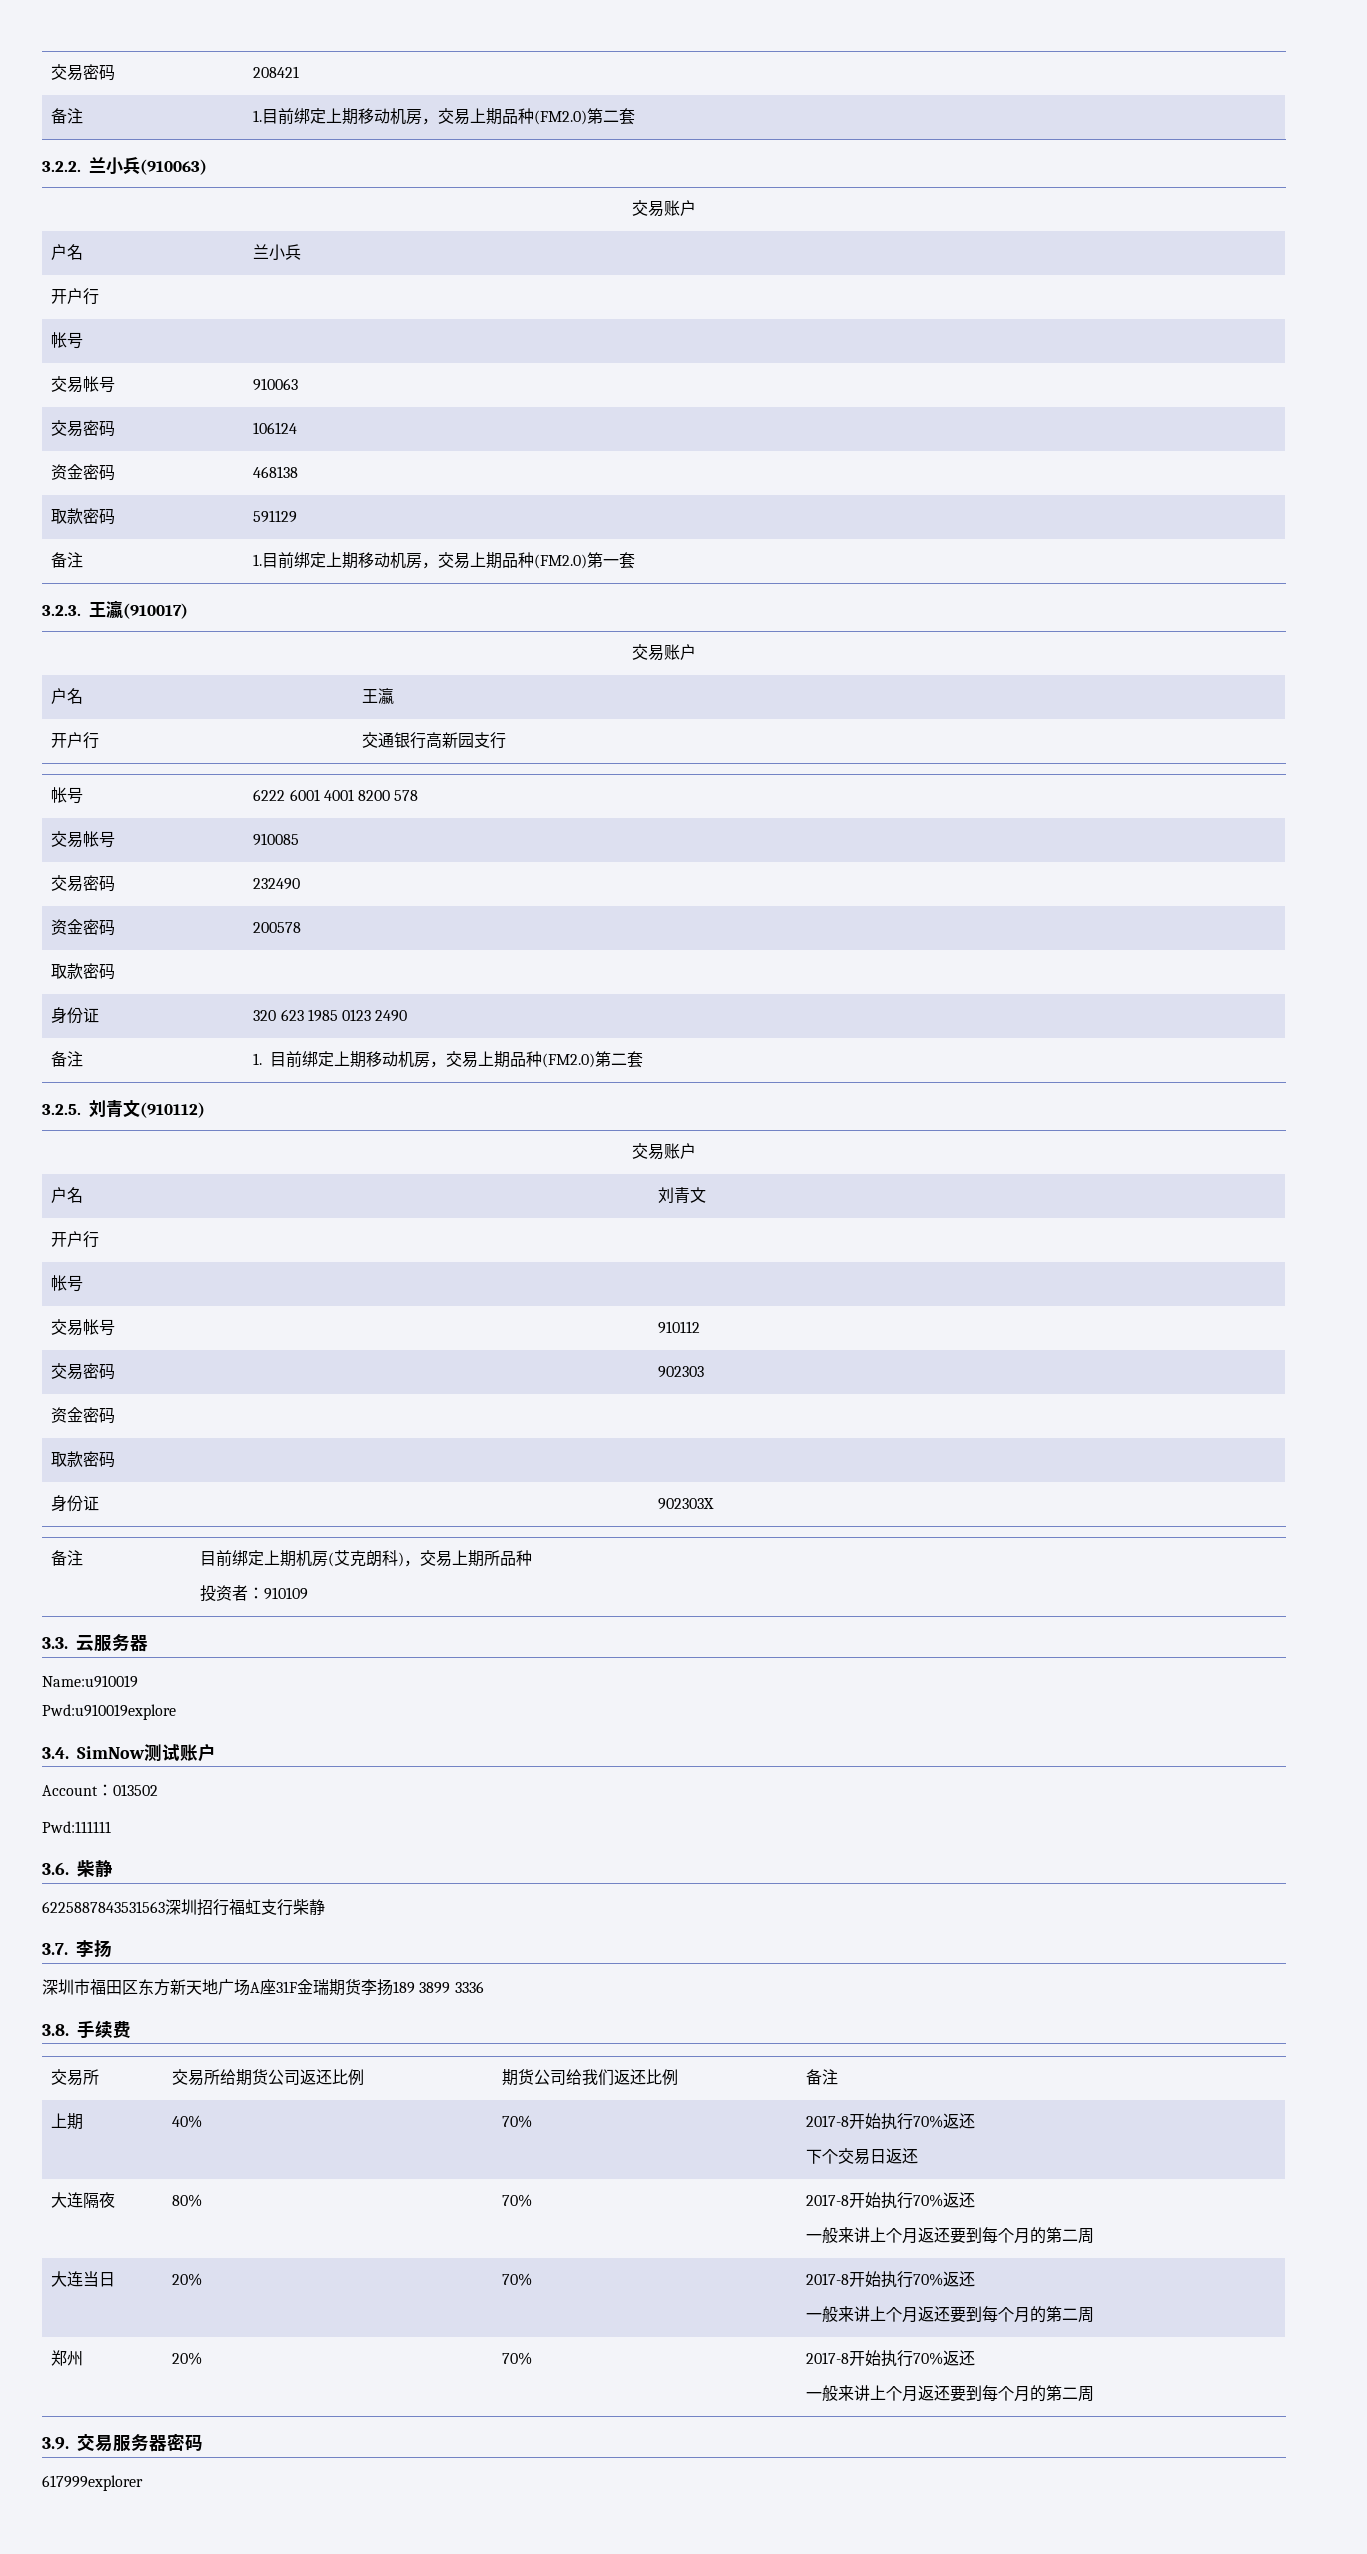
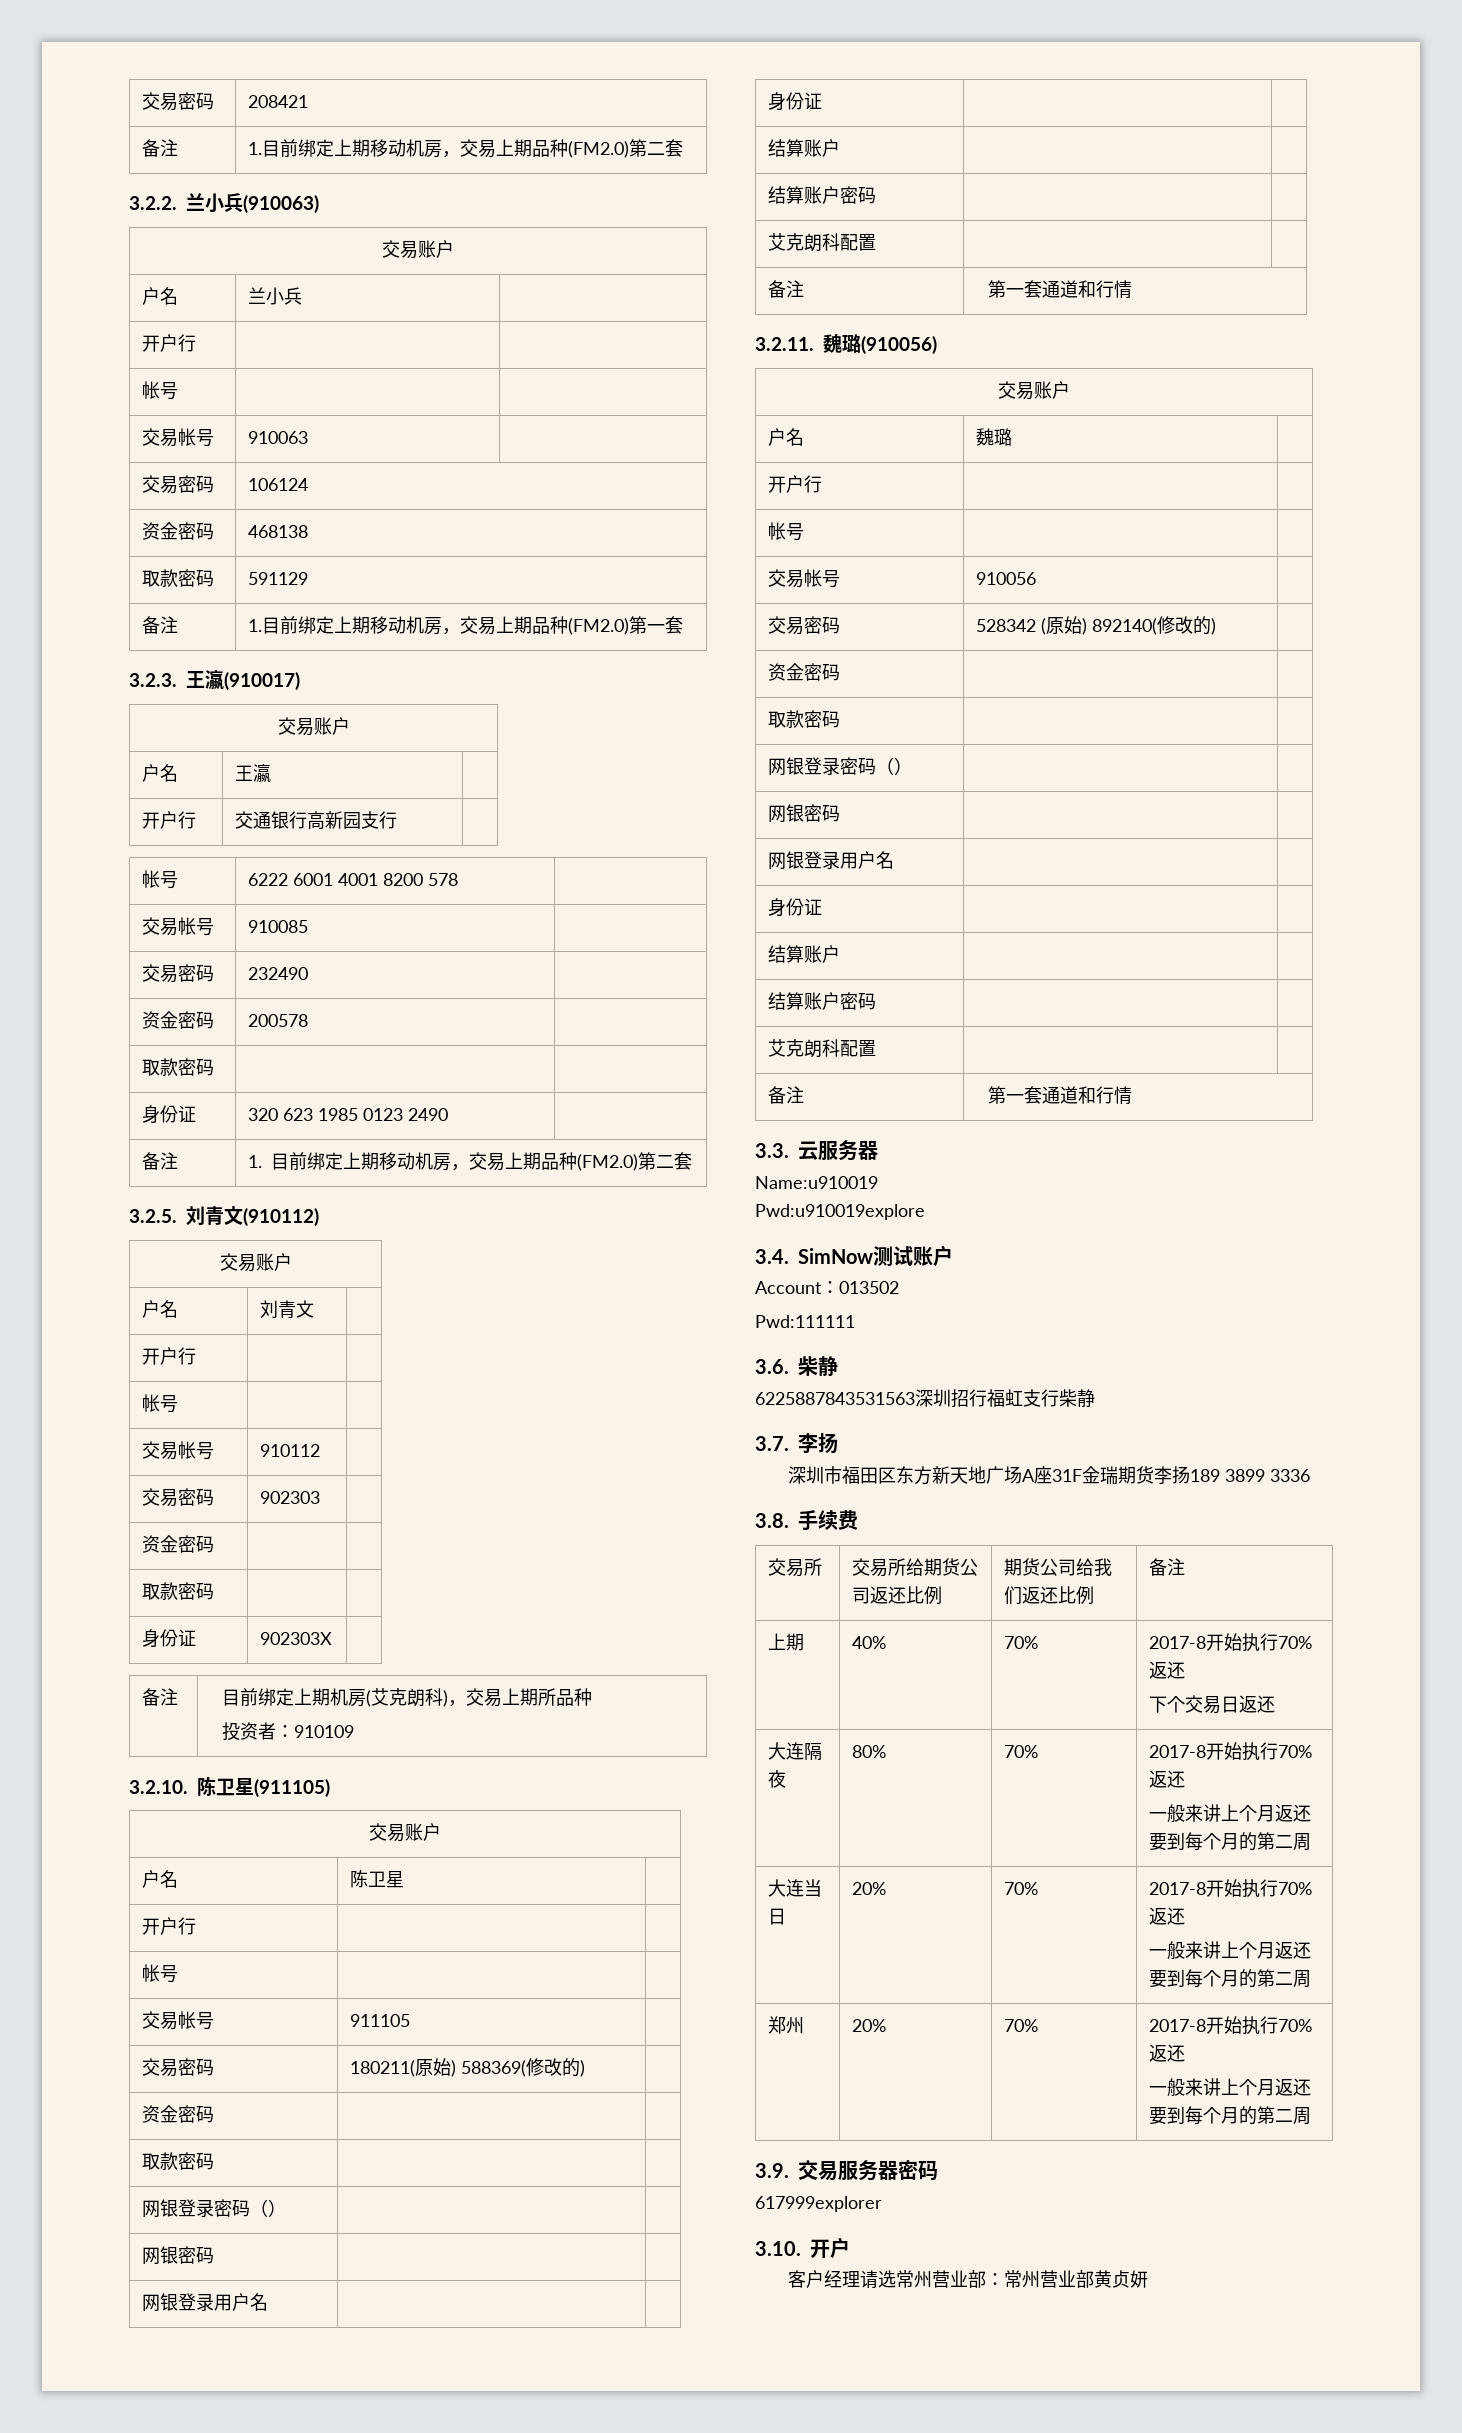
+ 3.2.10.陈卫星(911105)
+ 交易账户
+ 户名 | 陈卫星 |
+ 开户行 | |
+ 帐号 | |
+ 交易帐号 | 911105 |
+ 交易密码 | 180211(原始) 588369(修改的) |
+ 资金密码 | |
+ 取款密码 | |
+ 网银登录密码（） | |
+ 网银密码 | |
+ 网银登录用户名 | |
+ 身份证 | |
+ 结算账户 | |
+ 结算账户密码 | |
+ 艾克朗科配置 | |
+ 备注 | 第一套通道和行情
+ 3.2.11.魏璐(910056)
+ 交易账户
+ 户名 | 魏璐 |
+ 开户行 | |
+ 帐号 | |
+ 交易帐号 | 910056 |
+ 交易密码 | 528342 (原始) 892140(修改的) |
+ 资金密码 | |
+ 取款密码 | |
+ 网银登录密码（） | |
+ 网银密码 | |
+ 网银登录用户名 | |
+ 身份证 | |
+ 结算账户 | |
+ 结算账户密码 | |
+ 艾克朗科配置 | |
+ 备注 | 第一套通道和行情
+ 3.10.开户
+ 客户经理请选常州营业部：常州营业部黄贞妍

